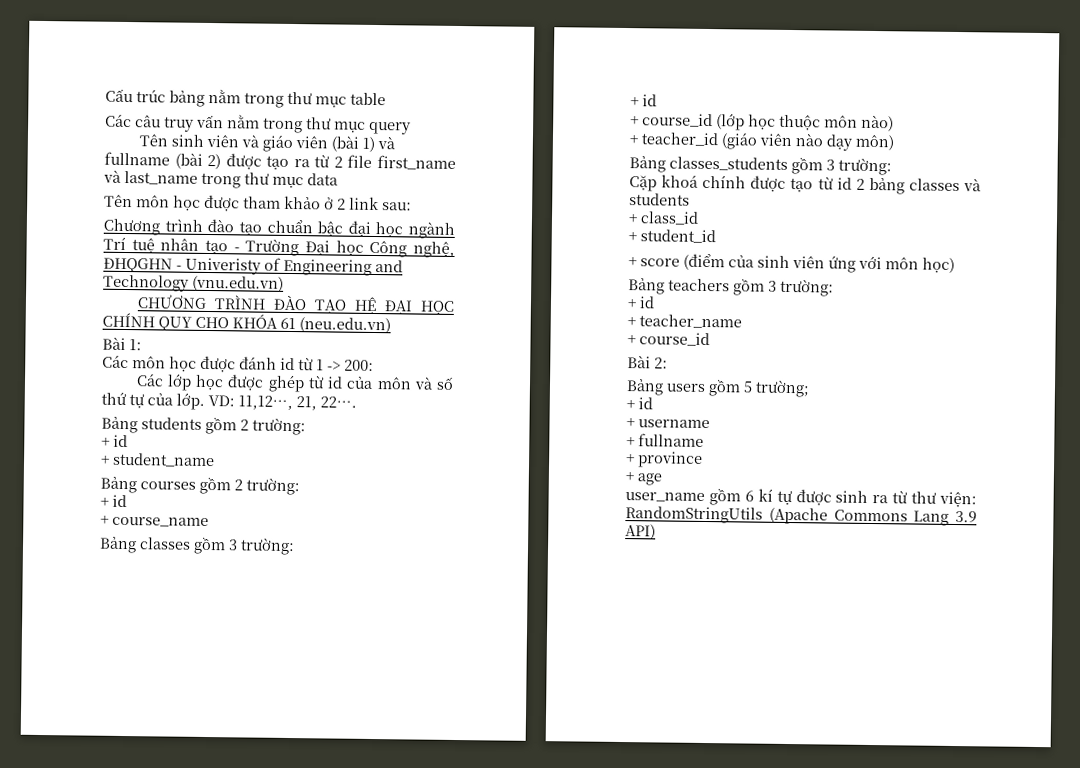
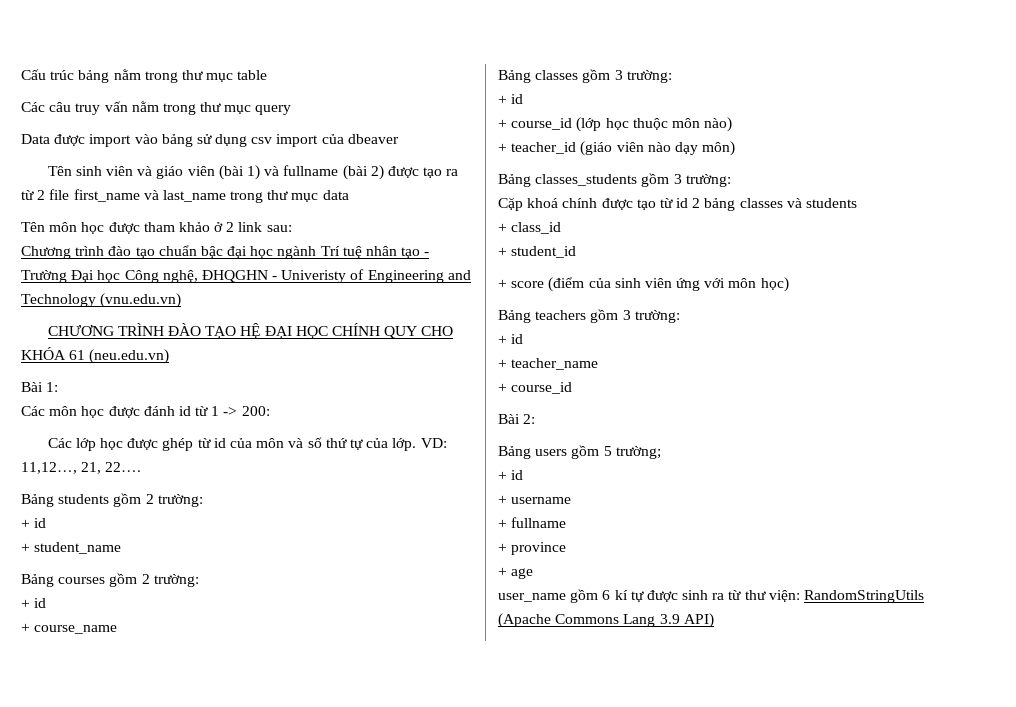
+ Data được import vào bảng sử dụng csv import của dbeaver

